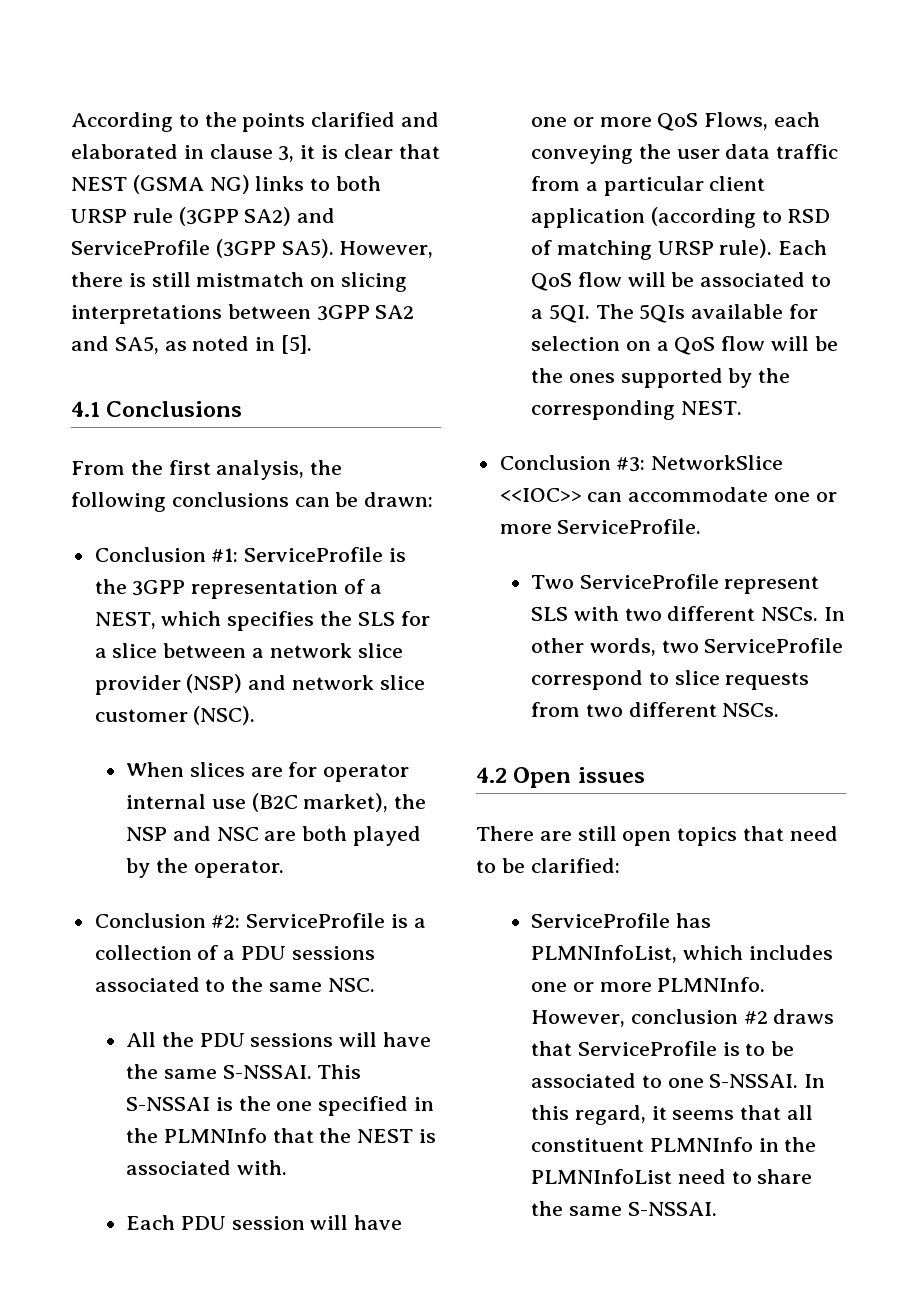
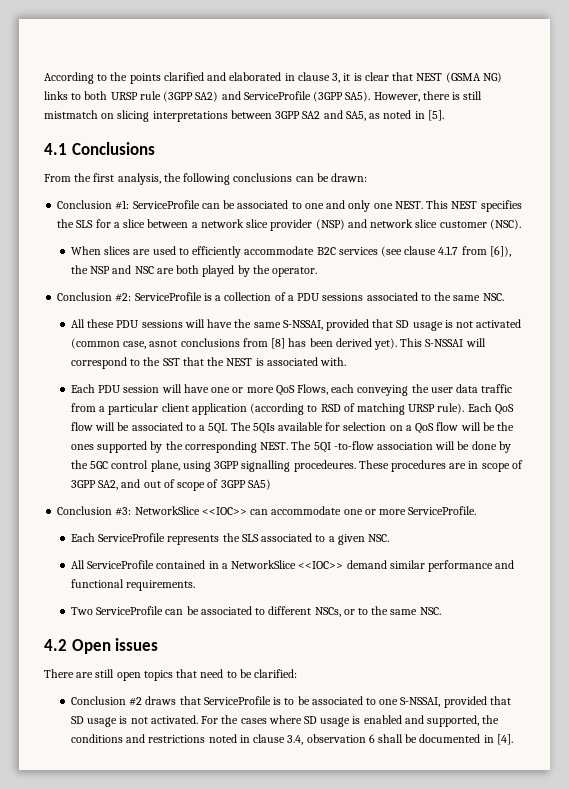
- Conclusion #1: ServiceProfile is the 3GPP representation of a NEST, which specifies the SLS for a slice between a network slice provider (NSP) and network slice customer (NSC).
+ Conclusion #1: ServiceProfile can be associated to one and only one NEST. This NEST specifies the SLS for a slice between a network slice provider (NSP) and network slice customer (NSC).
- When slices are for operator internal use (B2C market), the NSP and NSC are both played by the operator.
+ When slices are used to efficiently accommodate B2C services (see clause 4.1.7 from [6]), the NSP and NSC are both played by the operator.
- All the PDU sessions will have the same S-NSSAI. This S-NSSAI is the one specified in the PLMNInfo that the NEST is associated with.
+ All these PDU sessions will have the same S-NSSAI, provided that SD usage is not activated (common case, asnot conclusions from [8] has been derived yet). This S-NSSAI will correspond to the SST that the NEST is associated with.
+ The 5QI -to-flow association will be done by the 5GC control plane, using 3GPP signalling procedeures. These procedures are in scope of 3GPP SA2, and out of scope of 3GPP SA5)
- Two ServiceProfile represent SLS with two different NSCs. In other words, two ServiceProfile correspond to slice requests from two different NSCs.
+ Each ServiceProfile represents the SLS associated to a given NSC.
+ All ServiceProfile contained in a NetworkSlice <<IOC>> demand similar performance and functional requirements.
+ Two ServiceProfile can be associated to different NSCs, or to the same NSC.
- ServiceProfile has PLMNInfoList, which includes one or more PLMNInfo. However, conclusion #2 draws that ServiceProfile is to be associated to one S-NSSAI. In this regard, it seems that all constituent PLMNInfo in the PLMNInfoList need to share the same S-NSSAI.
+ Conclusion #2 draws that ServiceProfile is to be associated to one S-NSSAI, provided that SD usage is not activated. For the cases where SD usage is enabled and supported, the conditions and restrictions noted in clause 3.4, observation 6 shall be documented in [4].

